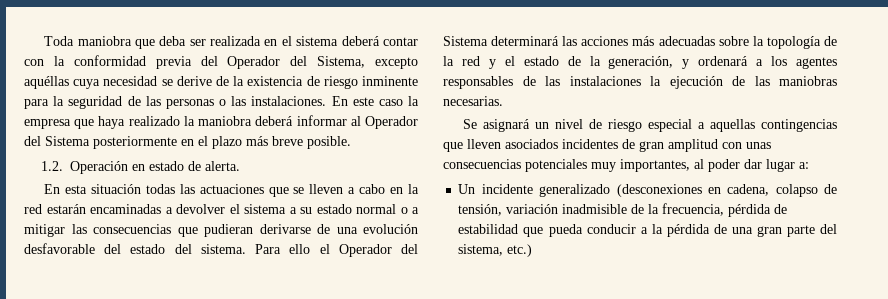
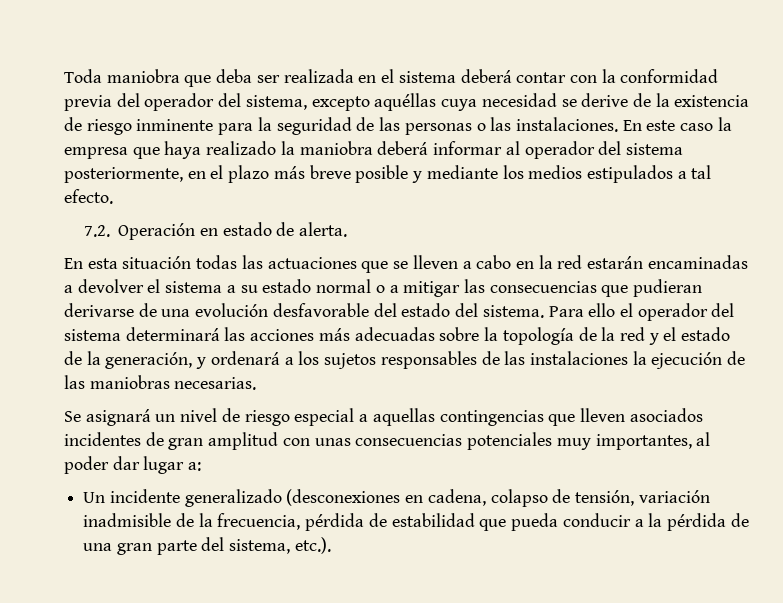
- Toda maniobra que deba ser realizada en el sistema deberá contar con la conformidad previa del Operador del Sistema, excepto aquéllas cuya necesidad se derive de la existencia de riesgo inminente para la seguridad de las personas o las instalaciones.
+ Toda maniobra que deba ser realizada en el sistema deberá contar con la conformidad previa del operador del sistema, excepto aquéllas cuya necesidad se derive de la existencia de riesgo inminente para la seguridad de las personas o las instalaciones.
- En este caso la empresa que haya realizado la maniobra deberá informar al Operador del Sistema posteriormente en el plazo más breve posible.
- 1.2. Operación en estado de alerta.
+ En este caso la empresa que haya realizado la maniobra deberá informar al operador del sistema posteriormente, en el plazo más breve posible y mediante los medios estipulados a tal efecto.
+ 7.2. Operación en estado de alerta.
- Para ello el Operador del Sistema determinará las acciones más adecuadas sobre la topología de la red y el estado de la generación, y ordenará a los agentes responsables de las instalaciones la ejecución de las maniobras necesarias.
+ Para ello el operador del sistema determinará las acciones más adecuadas sobre la topología de la red y el estado de la generación, y ordenará a los sujetos responsables de las instalaciones la ejecución de las maniobras necesarias.
- Un incidente generalizado (desconexiones en cadena, colapso de tensión, variación inadmisible de la frecuencia, pérdida de estabilidad que pueda conducir a la pérdida de una gran parte del sistema, etc.)
+ Un incidente generalizado (desconexiones en cadena, colapso de tensión, variación inadmisible de la frecuencia, pérdida de estabilidad que pueda conducir a la pérdida de una gran parte del sistema, etc.).

